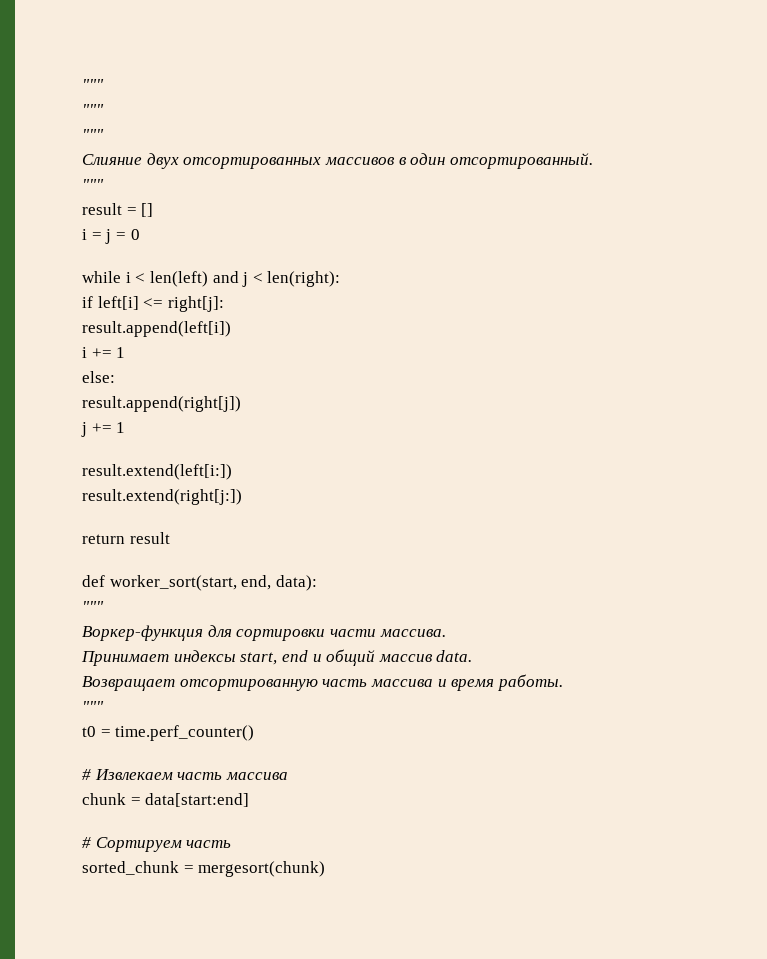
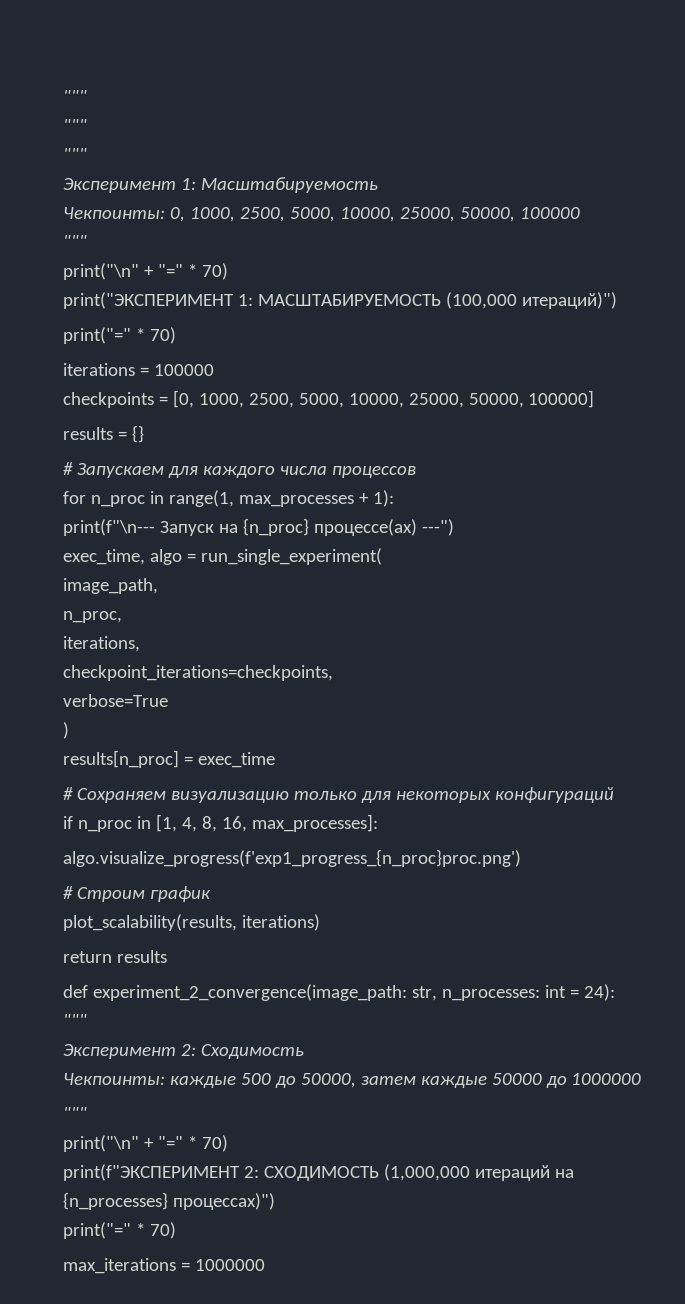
- Слияние двух отсортированных массивов в один отсортированный.
+ Эксперимент 1: Масштабируемость
+ Чекпоинты: 0, 1000, 2500, 5000, 10000, 25000, 50000, 100000
  """
- result = []
- i = j = 0
- while i < len(left) and j < len(right):
- if left[i] <= right[j]:
- result.append(left[i])
- i += 1
- else:
- result.append(right[j])
- j += 1
- result.extend(left[i:])
- result.extend(right[j:])
+ print("\n" + "=" * 70)
+ print("ЭКСПЕРИМЕНТ 1: МАСШТАБИРУЕМОСТЬ (100,000 итераций)")
+ print("=" * 70)
+ iterations = 100000
+ checkpoints = [0, 1000, 2500, 5000, 10000, 25000, 50000, 100000]
+ results = {}
+ # Запускаем для каждого числа процессов
+ for n_proc in range(1, max_processes + 1):
+ print(f"\n--- Запуск на {n_proc} процессе(ах) ---")
+ exec_time, algo = run_single_experiment(
+ image_path,
+ n_proc,
+ iterations,
+ checkpoint_iterations=checkpoints,
+ verbose=True
+ )
+ results[n_proc] = exec_time
+ # Сохраняем визуализацию только для некоторых конфигураций
+ if n_proc in [1, 4, 8, 16, max_processes]:
+ algo.visualize_progress(f'exp1_progress_{n_proc}proc.png')
+ # Строим график
+ plot_scalability(results, iterations)
- return result
+ return results
- def worker_sort(start, end, data):
+ def experiment_2_convergence(image_path: str, n_processes: int = 24):
  """
- Воркер-функция для сортировки части массива.
- Принимает индексы start, end и общий массив data.
- Возвращает отсортированную часть массива и время работы.
+ Эксперимент 2: Сходимость
+ Чекпоинты: каждые 500 до 50000, затем каждые 50000 до 1000000
  """
- t0 = time.perf_counter()
- # Извлекаем часть массива
- chunk = data[start:end]
- # Сортируем часть
- sorted_chunk = mergesort(chunk)
+ print("\n" + "=" * 70)
+ print(f"ЭКСПЕРИМЕНТ 2: СХОДИМОСТЬ (1,000,000 итераций на {n_processes} процессах)")
+ print("=" * 70)
+ max_iterations = 1000000

